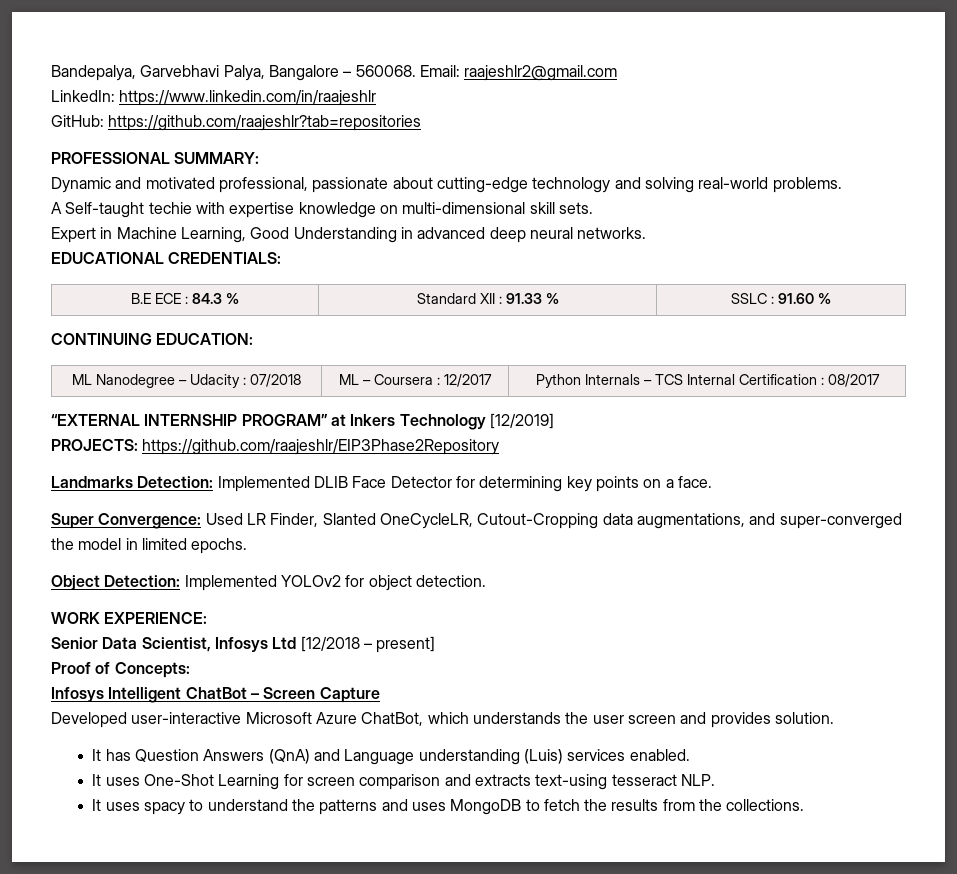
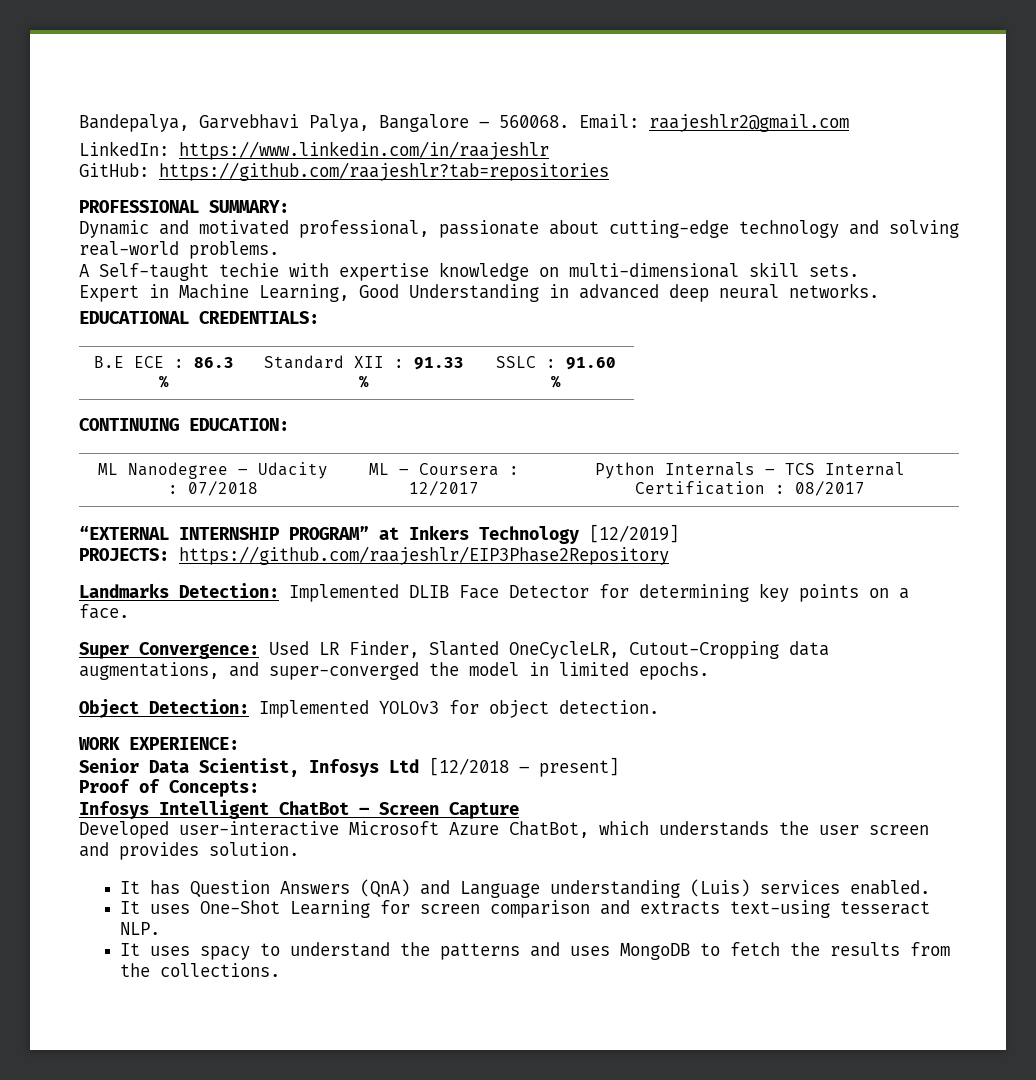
- B.E ECE : 84.3 % | Standard XII : 91.33 % | SSLC : 91.60 %
+ B.E ECE : 86.3 % | Standard XII : 91.33 % | SSLC : 91.60 %
- Object Detection: Implemented YOLOv2 for object detection.
+ Object Detection: Implemented YOLOv3 for object detection.

